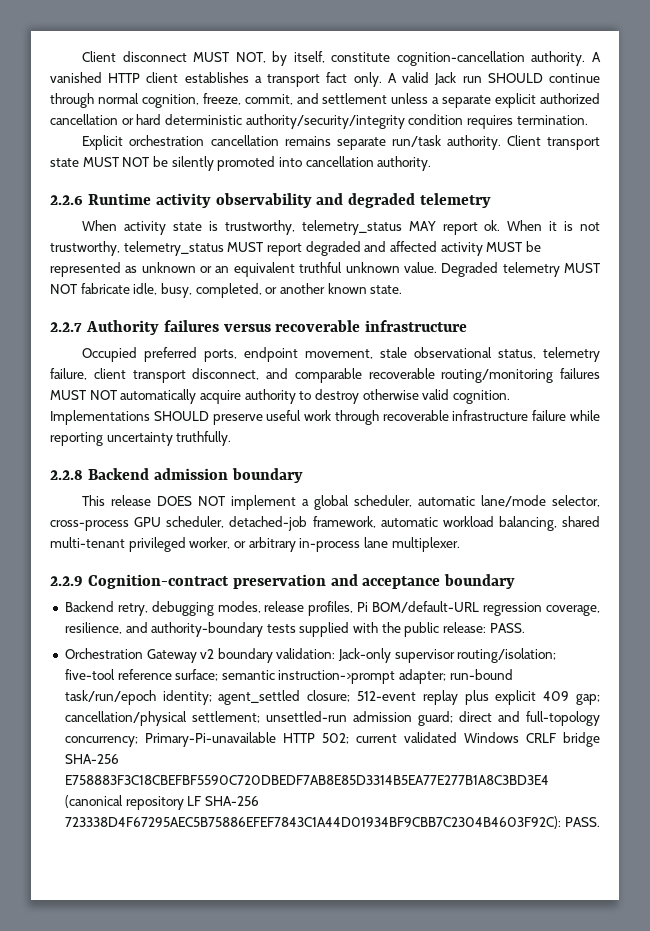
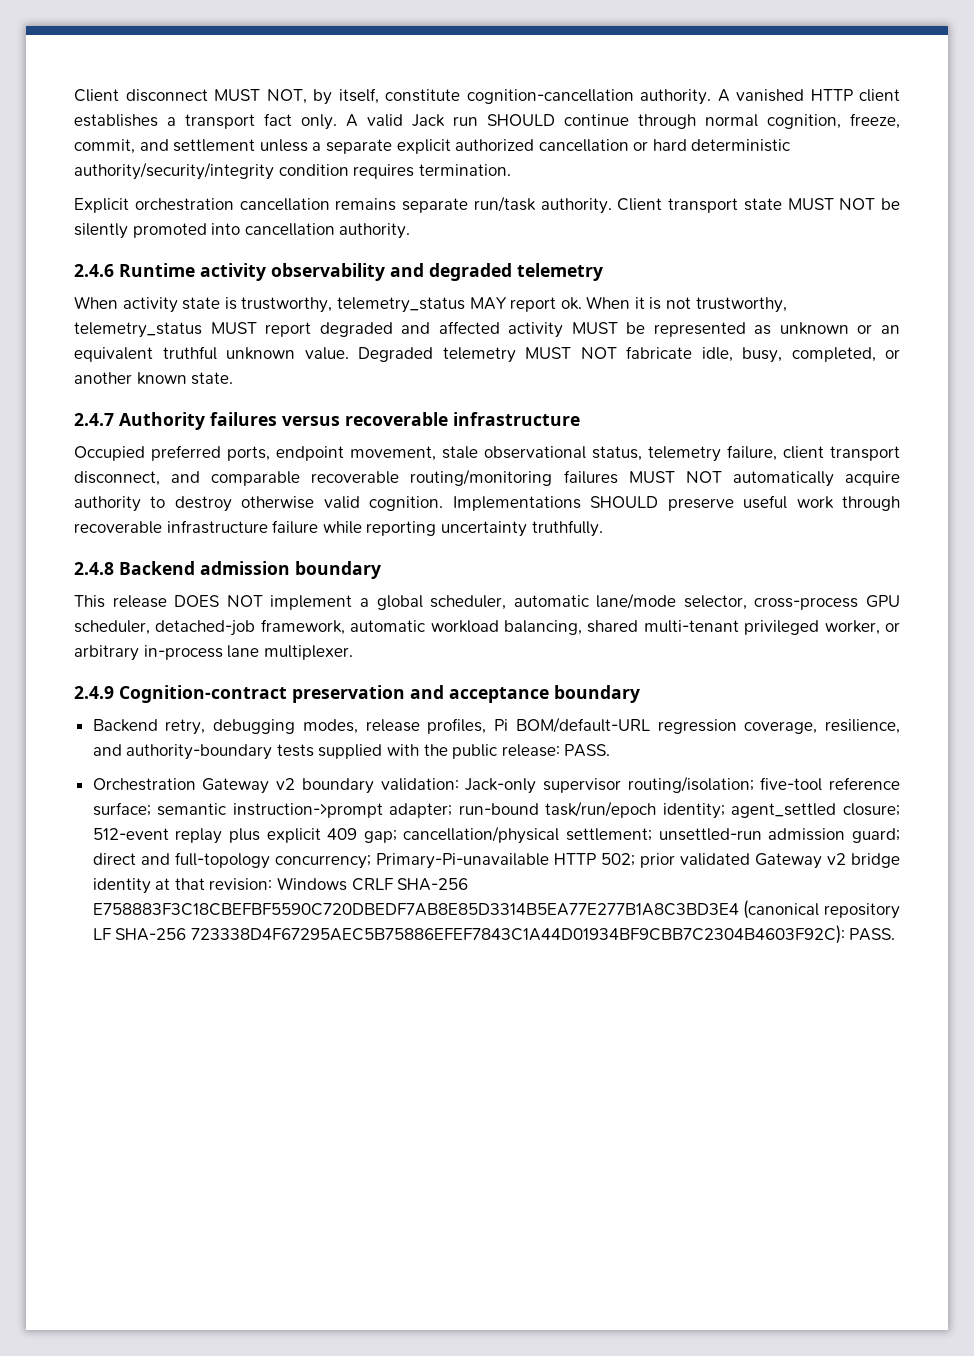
- 2.2.6 Runtime activity observability and degraded telemetry
+ 2.4.6 Runtime activity observability and degraded telemetry
- 2.2.7 Authority failures versus recoverable infrastructure
+ 2.4.7 Authority failures versus recoverable infrastructure
- 2.2.8 Backend admission boundary
+ 2.4.8 Backend admission boundary
- 2.2.9 Cognition-contract preservation and acceptance boundary
+ 2.4.9 Cognition-contract preservation and acceptance boundary
- Orchestration Gateway v2 boundary validation: Jack-only supervisor routing/isolation; five-tool reference surface; semantic instruction->prompt adapter; run-bound task/run/epoch identity; agent_settled closure; 512-event replay plus explicit 409 gap; cancellation/physical settlement; unsettled-run admission guard; direct and full-topology concurrency; Primary-Pi-unavailable HTTP 502; current validated Windows CRLF bridge SHA-256 E758883F3C18CBEFBF5590C720DBEDF7AB8E85D3314B5EA77E277B1A8C3BD3E4 (canonical repository LF SHA-256 723338D4F67295AEC5B75886EFEF7843C1A44D01934BF9CBB7C2304B4603F92C): PASS.
+ Orchestration Gateway v2 boundary validation: Jack-only supervisor routing/isolation; five-tool reference surface; semantic instruction->prompt adapter; run-bound task/run/epoch identity; agent_settled closure; 512-event replay plus explicit 409 gap; cancellation/physical settlement; unsettled-run admission guard; direct and full-topology concurrency; Primary-Pi-unavailable HTTP 502; prior validated Gateway v2 bridge identity at that revision: Windows CRLF SHA-256 E758883F3C18CBEFBF5590C720DBEDF7AB8E85D3314B5EA77E277B1A8C3BD3E4 (canonical repository LF SHA-256 723338D4F67295AEC5B75886EFEF7843C1A44D01934BF9CBB7C2304B4603F92C): PASS.

